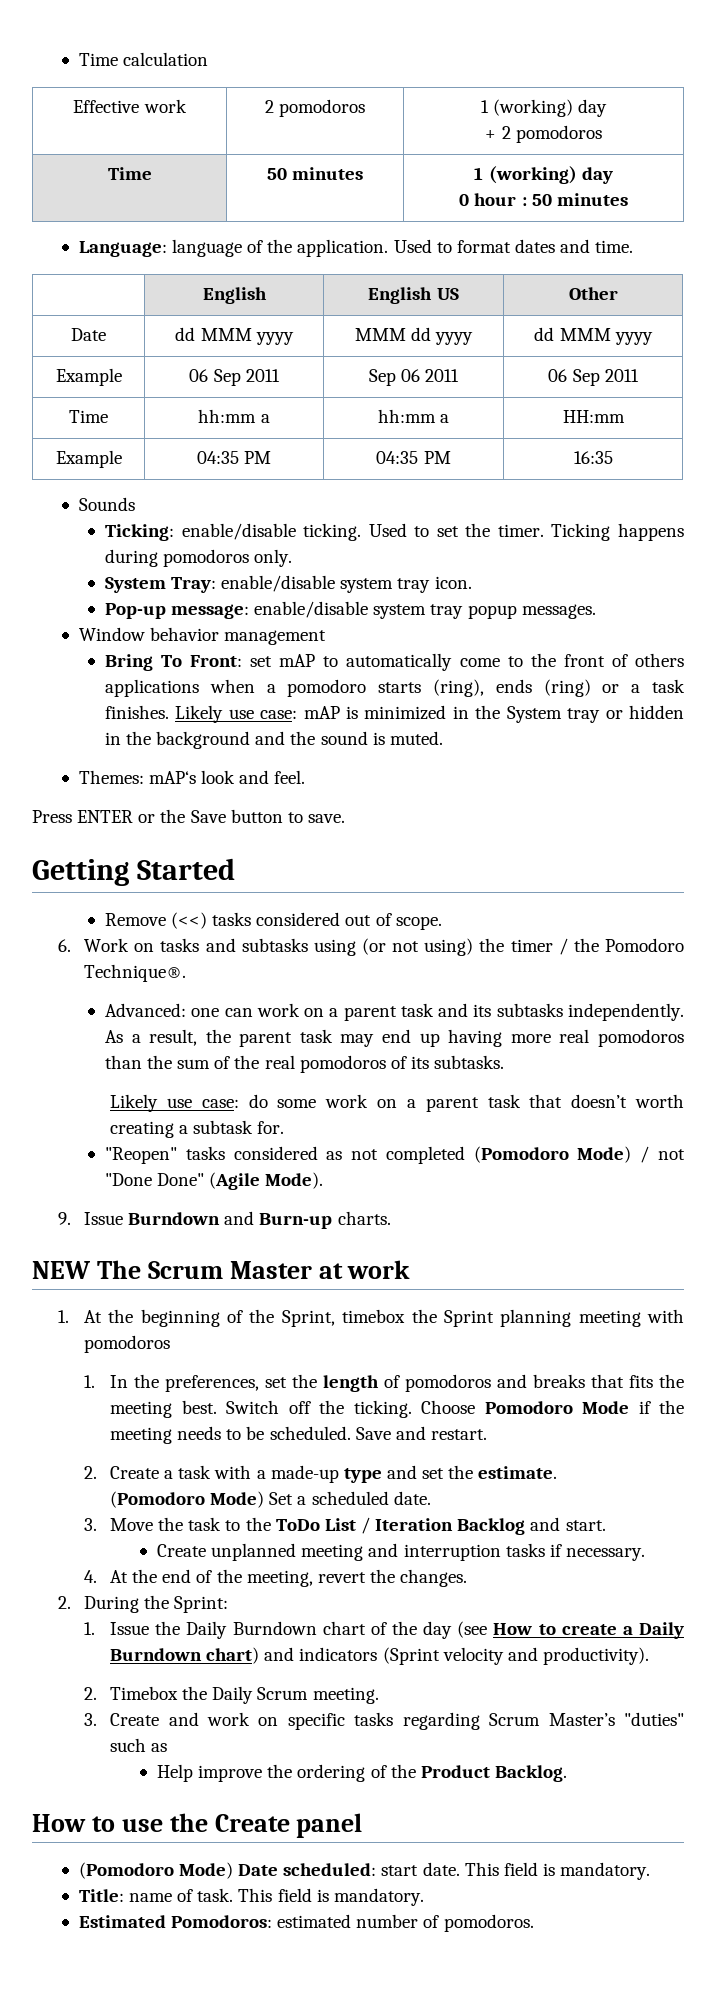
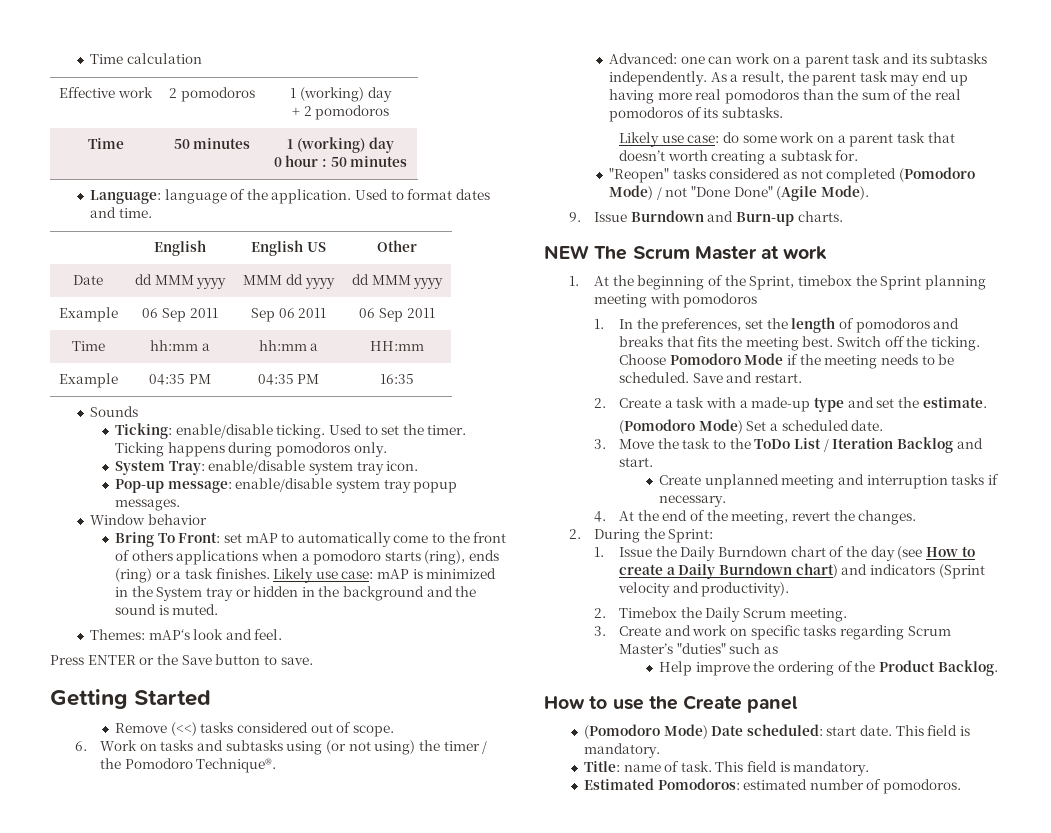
- Window behavior management
+ Window behavior

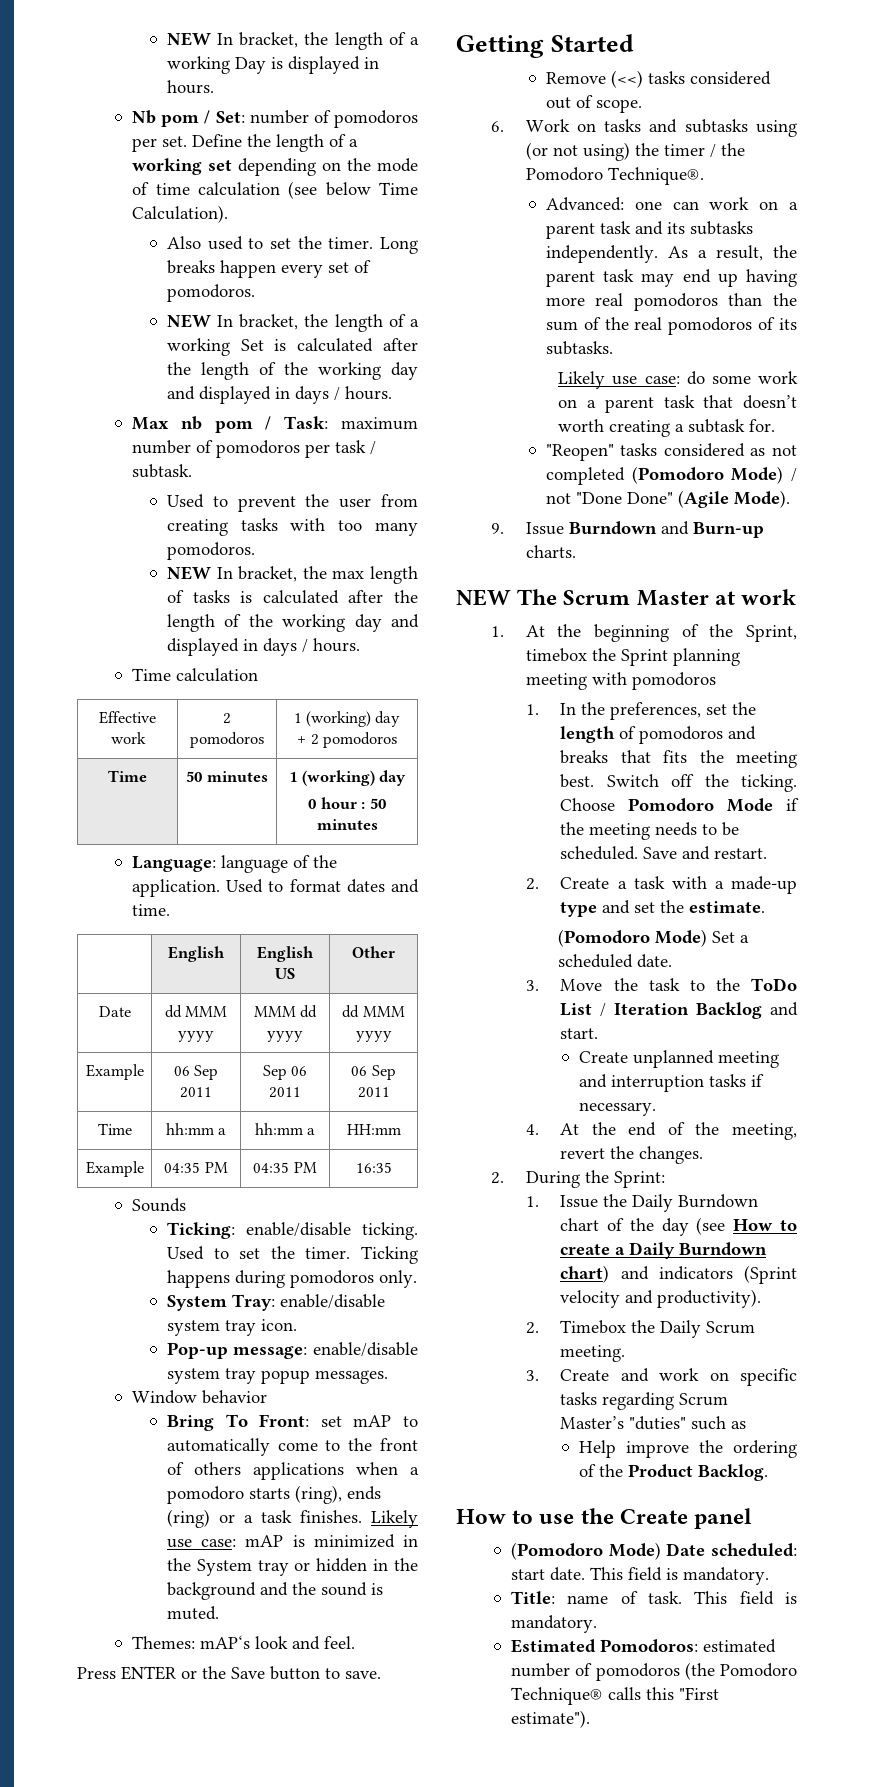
+ NEW In bracket, the length of a working Day is displayed in hours.
+ Nb pom / Set: number of pomodoros per set. Define the length of a working set depending on the mode of time calculation (see below Time Calculation).
+ Also used to set the timer. Long breaks happen every set of pomodoros.
+ NEW In bracket, the length of a working Set is calculated after the length of the working day and displayed in days / hours.
+ Max nb pom / Task: maximum number of pomodoros per task / subtask.
+ Used to prevent the user from creating tasks with too many pomodoros.
+ NEW In bracket, the max length of tasks is calculated after the length of the working day and displayed in days / hours.
- Estimated Pomodoros: estimated number of pomodoros.
+ Estimated Pomodoros: estimated number of pomodoros (the Pomodoro Technique® calls this "First estimate").

